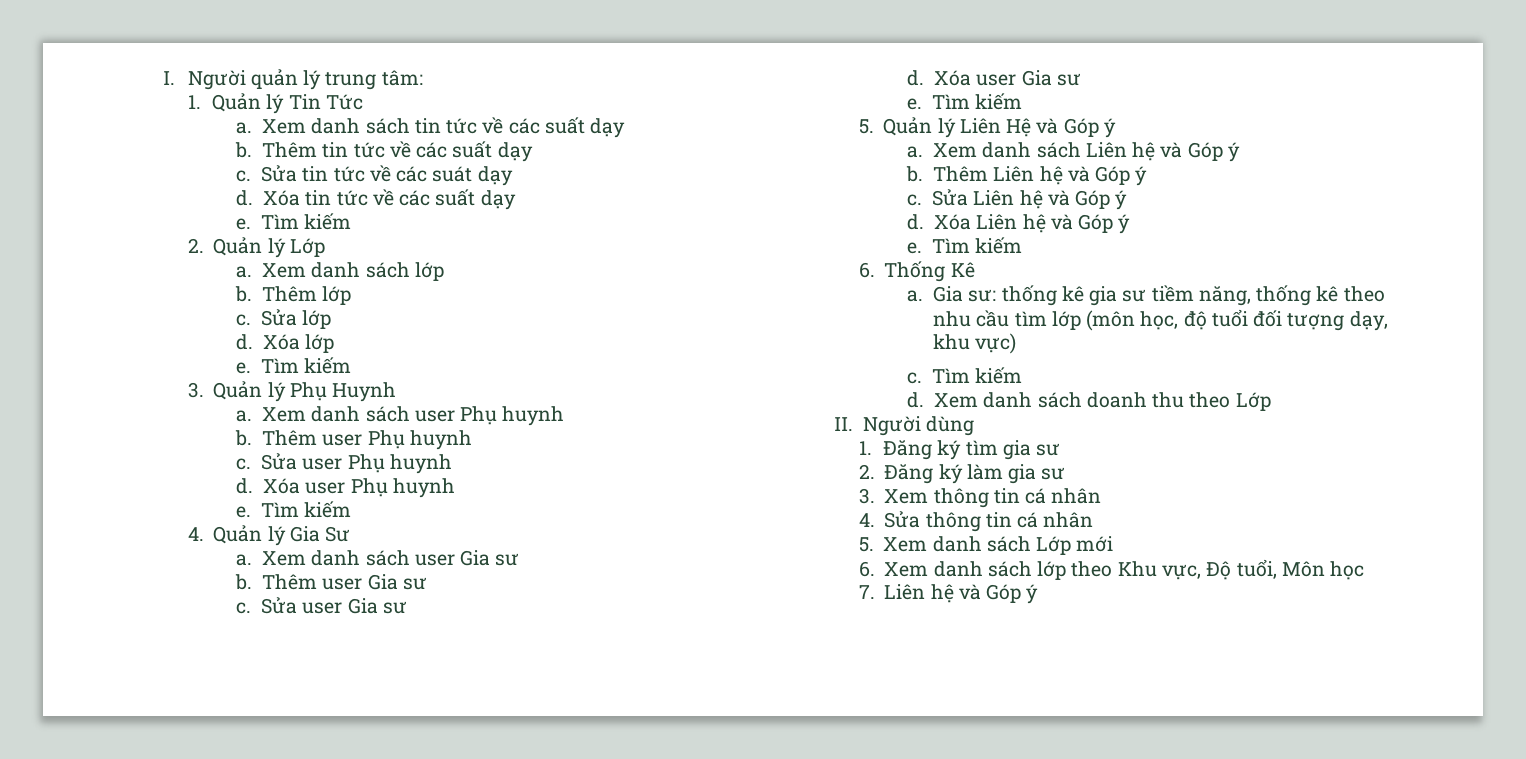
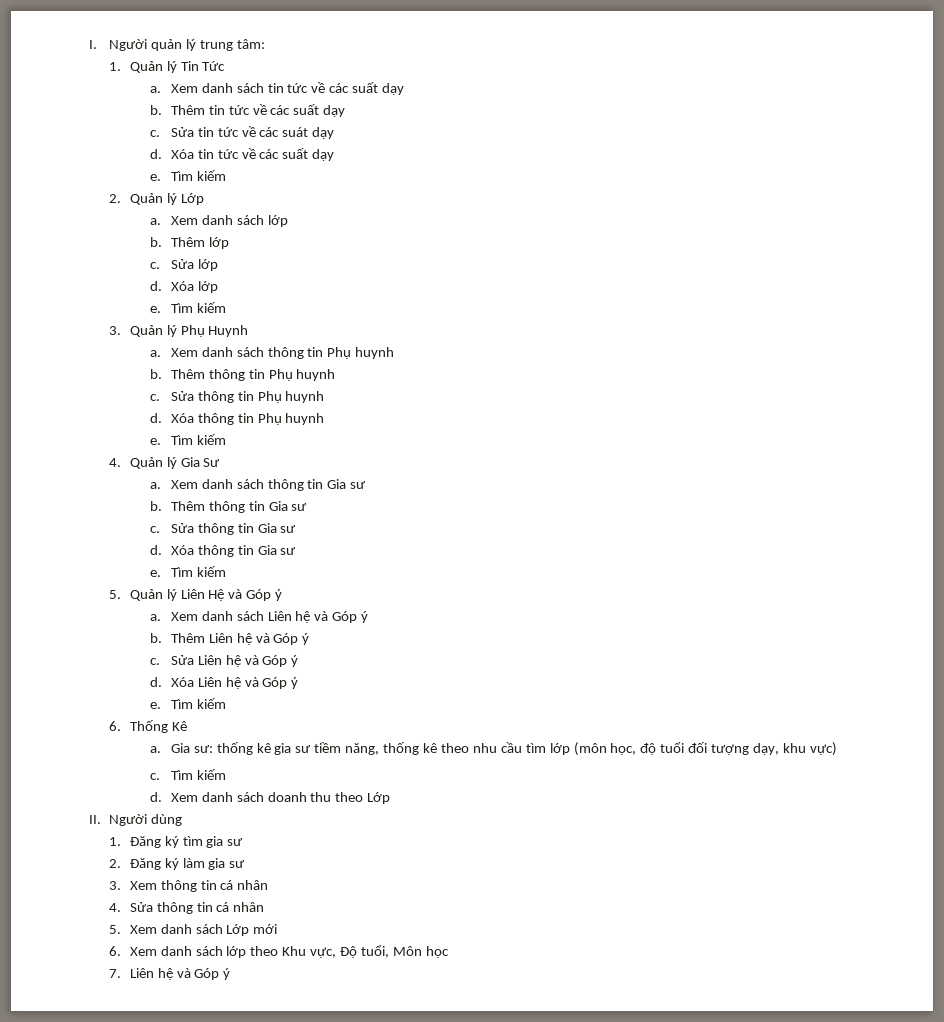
- Xem danh sách user Phụ huynh
+ Xem danh sách thông tin Phụ huynh
- Thêm user Phụ huynh
+ Thêm thông tin Phụ huynh
- Sửa user Phụ huynh
+ Sửa thông tin Phụ huynh
- Xóa user Phụ huynh
+ Xóa thông tin Phụ huynh
- Xem danh sách user Gia sư
+ Xem danh sách thông tin Gia sư
- Thêm user Gia sư
+ Thêm thông tin Gia sư
- Sửa user Gia sư
+ Sửa thông tin Gia sư
- Xóa user Gia sư
+ Xóa thông tin Gia sư

